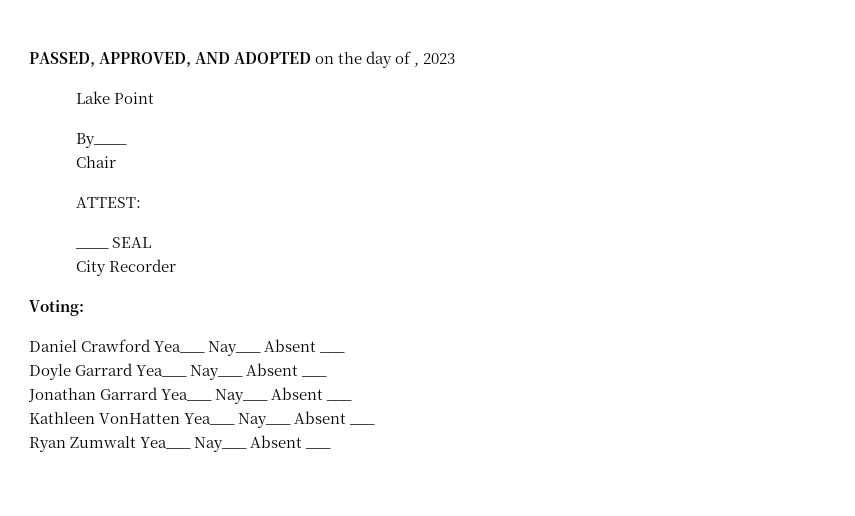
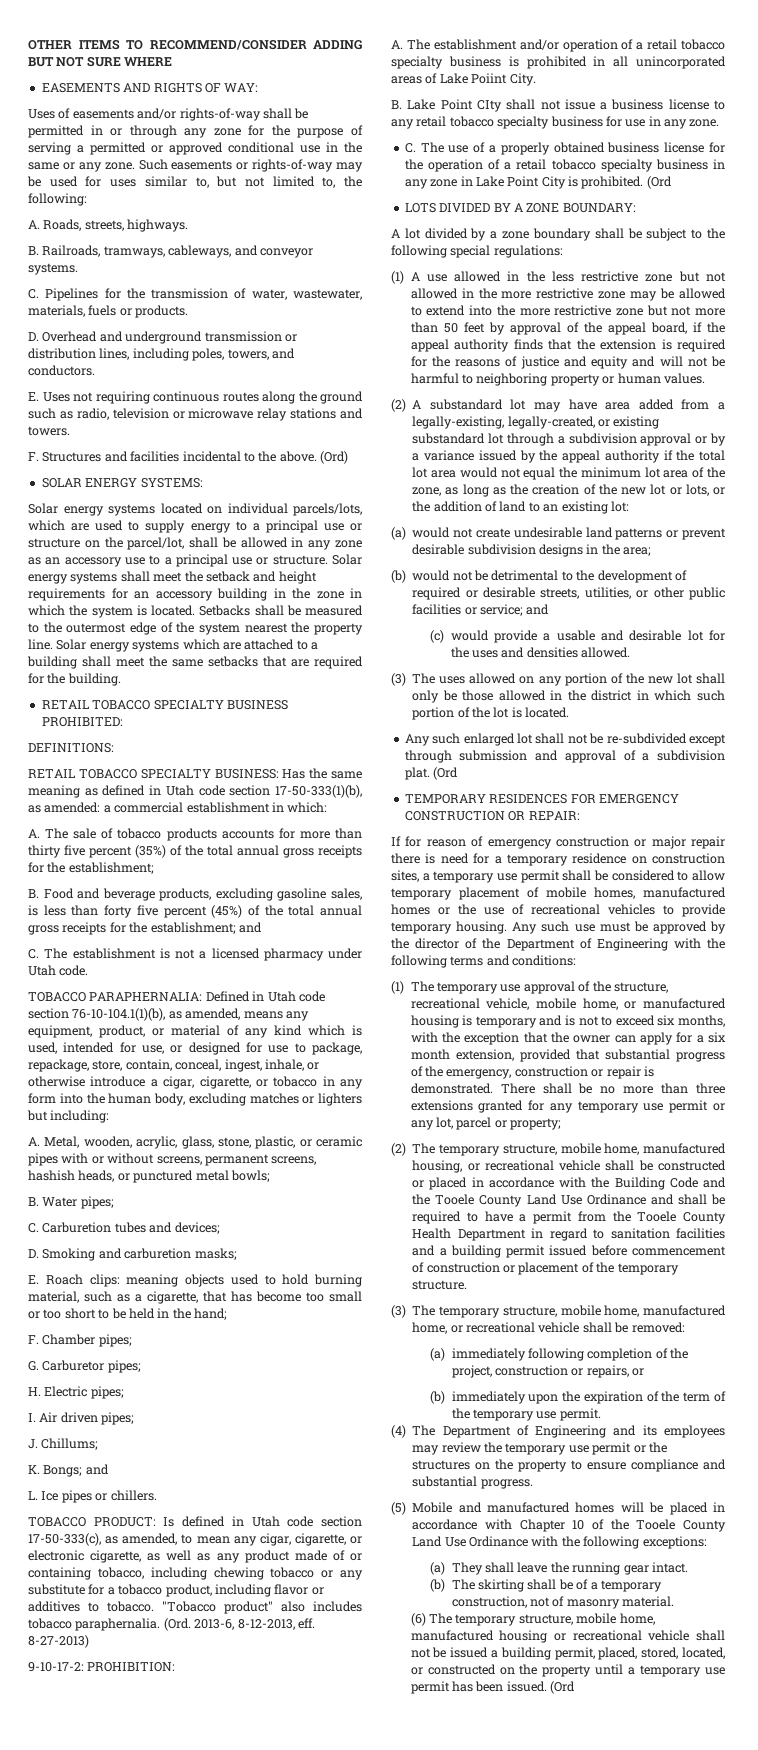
- PASSED, APPROVED, AND ADOPTED on the day of , 2023
- Lake Point
- By____
- Chair
- ATTEST:
- ____ SEAL
- City Recorder
- Voting:
- Daniel Crawford Yea___ Nay___ Absent ___
- Doyle Garrard Yea___ Nay___ Absent ___
- Jonathan Garrard Yea___ Nay___ Absent ___
- Kathleen VonHatten Yea___ Nay___ Absent ___
- Ryan Zumwalt Yea___ Nay___ Absent ___
+ OTHER ITEMS TO RECOMMEND/CONSIDER ADDING BUT NOT SURE WHERE
+ EASEMENTS AND RIGHTS OF WAY:
+ Uses of easements and/or rights-of-way shall be permitted in or through any zone for the purpose of serving a permitted or approved conditional use in the same or any zone. Such easements or rights-of-way may be used for uses similar to, but not limited to, the following:
+ A. Roads, streets, highways.
+ B. Railroads, tramways, cableways, and conveyor systems.
+ C. Pipelines for the transmission of water, wastewater, materials, fuels or products.
+ D. Overhead and underground transmission or distribution lines, including poles, towers, and conductors.
+ E. Uses not requiring continuous routes along the ground such as radio, television or microwave relay stations and towers.
+ F. Structures and facilities incidental to the above. (Ord)
+ SOLAR ENERGY SYSTEMS:
+ Solar energy systems located on individual parcels/lots, which are used to supply energy to a principal use or structure on the parcel/lot, shall be allowed in any zone as an accessory use to a principal use or structure. Solar energy systems shall meet the setback and height requirements for an accessory building in the zone in which the system is located. Setbacks shall be measured to the outermost edge of the system nearest the property line. Solar energy systems which are attached to a building shall meet the same setbacks that are required for the building.
+ RETAIL TOBACCO SPECIALTY BUSINESS PROHIBITED:
+ DEFINITIONS:
+ RETAIL TOBACCO SPECIALTY BUSINESS: Has the same meaning as defined in Utah code section 17-50-333(1)(b), as amended: a commercial establishment in which:
+ A. The sale of tobacco products accounts for more than thirty five percent (35%) of the total annual gross receipts for the establishment;
+ B. Food and beverage products, excluding gasoline sales, is less than forty five percent (45%) of the total annual gross receipts for the establishment; and
+ C. The establishment is not a licensed pharmacy under Utah code.
+ TOBACCO PARAPHERNALIA: Defined in Utah code section 76-10-104.1(1)(b), as amended, means any equipment, product, or material of any kind which is used, intended for use, or designed for use to package, repackage, store, contain, conceal, ingest, inhale, or otherwise introduce a cigar, cigarette, or tobacco in any form into the human body, excluding matches or lighters but including:
+ A. Metal, wooden, acrylic, glass, stone, plastic, or ceramic pipes with or without screens, permanent screens, hashish heads, or punctured metal bowls;
+ B. Water pipes;
+ C. Carburetion tubes and devices;
+ D. Smoking and carburetion masks;
+ E. Roach clips: meaning objects used to hold burning material, such as a cigarette, that has become too small or too short to be held in the hand;
+ F. Chamber pipes;
+ G. Carburetor pipes;
+ H. Electric pipes;
+ I. Air driven pipes;
+ J. Chillums;
+ K. Bongs; and
+ L. Ice pipes or chillers.
+ TOBACCO PRODUCT: Is defined in Utah code section 17-50-333(c), as amended, to mean any cigar, cigarette, or electronic cigarette, as well as any product made of or containing tobacco, including chewing tobacco or any substitute for a tobacco product, including flavor or additives to tobacco. "Tobacco product" also includes tobacco paraphernalia. (Ord. 2013-6, 8-12-2013, eff. 8-27-2013)
+ 9-10-17-2: PROHIBITION:
+ A. The establishment and/or operation of a retail tobacco specialty business is prohibited in all unincorporated areas of Lake Poiint City.
+ B. Lake Point CIty shall not issue a business license to any retail tobacco specialty business for use in any zone.
+ C. The use of a properly obtained business license for the operation of a retail tobacco specialty business in any zone in Lake Point City is prohibited. (Ord
+ LOTS DIVIDED BY A ZONE BOUNDARY:
+ A lot divided by a zone boundary shall be subject to the following special regulations:
+ (1) A use allowed in the less restrictive zone but not allowed in the more restrictive zone may be allowed to extend into the more restrictive zone but not more than 50 feet by approval of the appeal board, if the appeal authority finds that the extension is required for the reasons of justice and equity and will not be harmful to neighboring property or human values.
+ (2) A substandard lot may have area added from a legally-existing, legally-created, or existing substandard lot through a subdivision approval or by a variance issued by the appeal authority if the total lot area would not equal the minimum lot area of the zone, as long as the creation of the new lot or lots, or the addition of land to an existing lot:
+ (a) would not create undesirable land patterns or prevent desirable subdivision designs in the area;
+ (b) would not be detrimental to the development of required or desirable streets, utilities, or other public facilities or service; and
+ (c) would provide a usable and desirable lot for the uses and densities allowed.
+ (3) The uses allowed on any portion of the new lot shall only be those allowed in the district in which such portion of the lot is located.
+ Any such enlarged lot shall not be re-subdivided except through submission and approval of a subdivision plat. (Ord
+ TEMPORARY RESIDENCES FOR EMERGENCY CONSTRUCTION OR REPAIR:
+ If for reason of emergency construction or major repair there is need for a temporary residence on construction sites, a temporary use permit shall be considered to allow temporary placement of mobile homes, manufactured homes or the use of recreational vehicles to provide temporary housing. Any such use must be approved by the director of the Department of Engineering with the following terms and conditions:
+ (1) The temporary use approval of the structure, recreational vehicle, mobile home, or manufactured housing is temporary and is not to exceed six months, with the exception that the owner can apply for a six month extension, provided that substantial progress of the emergency, construction or repair is demonstrated. There shall be no more than three extensions granted for any temporary use permit or any lot, parcel or property;
+ (2) The temporary structure, mobile home, manufactured housing, or recreational vehicle shall be constructed or placed in accordance with the Building Code and the Tooele County Land Use Ordinance and shall be required to have a permit from the Tooele County Health Department in regard to sanitation facilities and a building permit issued before commencement of construction or placement of the temporary structure.
+ (3) The temporary structure, mobile home, manufactured home, or recreational vehicle shall be removed:
+ (a) immediately following completion of the project, construction or repairs, or
+ (b) immediately upon the expiration of the term of the temporary use permit.
+ (4) The Department of Engineering and its employees may review the temporary use permit or the structures on the property to ensure compliance and substantial progress.
+ (5) Mobile and manufactured homes will be placed in accordance with Chapter 10 of the Tooele County Land Use Ordinance with the following exceptions:
+ (a) They shall leave the running gear intact.
+ (b) The skirting shall be of a temporary construction, not of masonry material.
+ (6) The temporary structure, mobile home, manufactured housing or recreational vehicle shall not be issued a building permit, placed, stored, located, or constructed on the property until a temporary use permit has been issued. (Ord

